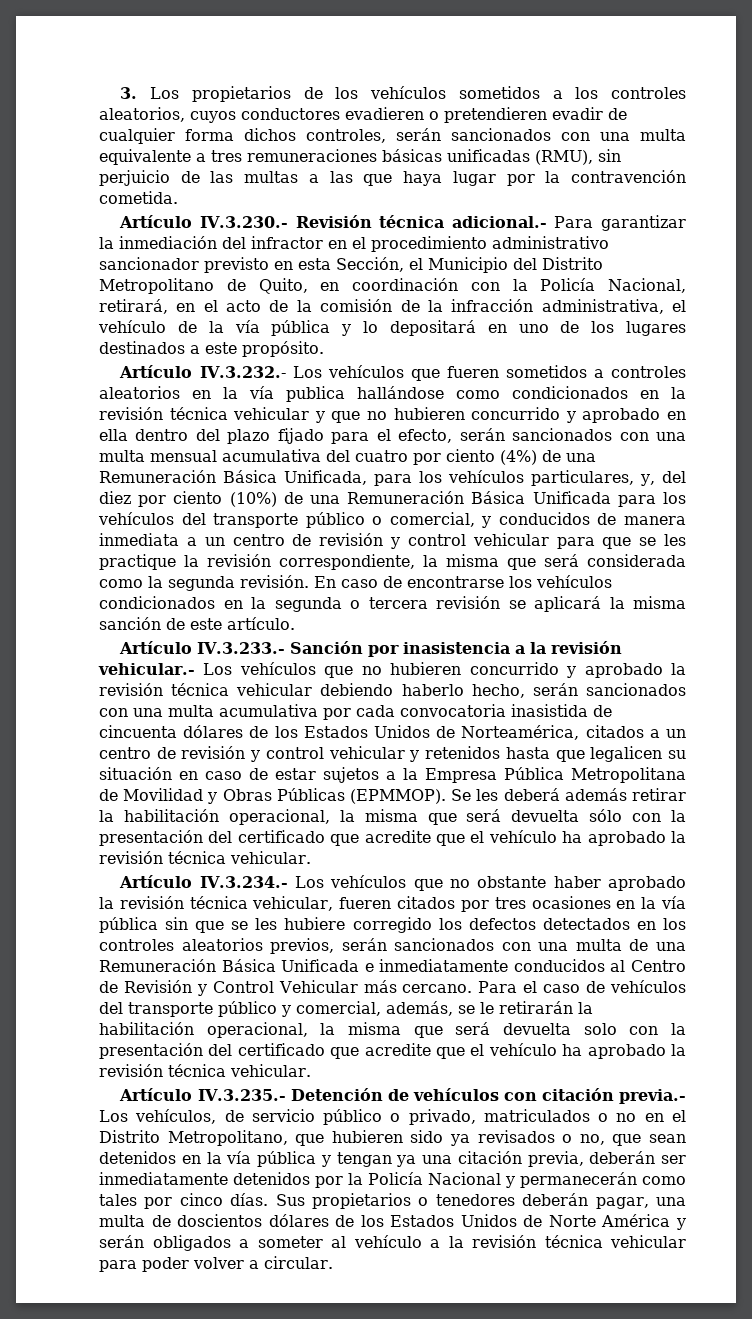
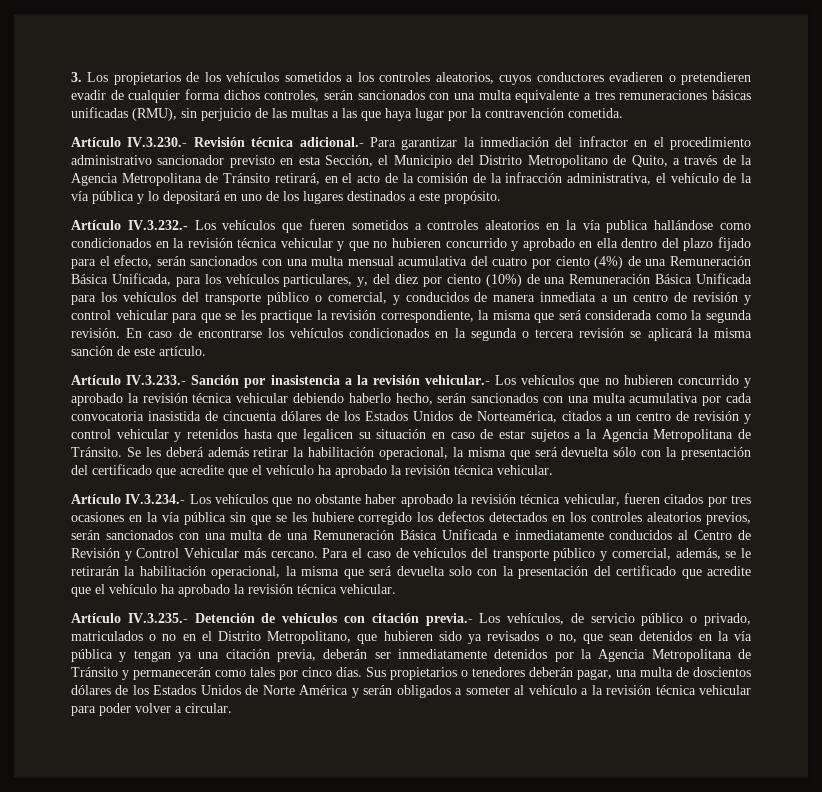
- Artículo IV.3.230.- Revisión técnica adicional.- Para garantizar la inmediación del infractor en el procedimiento administrativo sancionador previsto en esta Sección, el Municipio del Distrito Metropolitano de Quito, en coordinación con la Policía Nacional, retirará, en el acto de la comisión de la infracción administrativa, el vehículo de la vía pública y lo depositará en uno de los lugares destinados a este propósito.
+ Artículo IV.3.230.- Revisión técnica adicional.- Para garantizar la inmediación del infractor en el procedimiento administrativo sancionador previsto en esta Sección, el Municipio del Distrito Metropolitano de Quito, a través de la Agencia Metropolitana de Tránsito retirará, en el acto de la comisión de la infracción administrativa, el vehículo de la vía pública y lo depositará en uno de los lugares destinados a este propósito.
- Artículo IV.3.233.- Sanción por inasistencia a la revisión vehicular.- Los vehículos que no hubieren concurrido y aprobado la revisión técnica vehicular debiendo haberlo hecho, serán sancionados con una multa acumulativa por cada convocatoria inasistida de cincuenta dólares de los Estados Unidos de Norteamérica, citados a un centro de revisión y control vehicular y retenidos hasta que legalicen su situación en caso de estar sujetos a la Empresa Pública Metropolitana de Movilidad y Obras Públicas (EPMMOP).
+ Artículo IV.3.233.- Sanción por inasistencia a la revisión vehicular.- Los vehículos que no hubieren concurrido y aprobado la revisión técnica vehicular debiendo haberlo hecho, serán sancionados con una multa acumulativa por cada convocatoria inasistida de cincuenta dólares de los Estados Unidos de Norteamérica, citados a un centro de revisión y control vehicular y retenidos hasta que legalicen su situación en caso de estar sujetos a la Agencia Metropolitana de Tránsito.
- Artículo IV.3.235.- Detención de vehículos con citación previa.- Los vehículos, de servicio público o privado, matriculados o no en el Distrito Metropolitano, que hubieren sido ya revisados o no, que sean detenidos en la vía pública y tengan ya una citación previa, deberán ser inmediatamente detenidos por la Policía Nacional y permanecerán como tales por cinco días.
+ Artículo IV.3.235.- Detención de vehículos con citación previa.- Los vehículos, de servicio público o privado, matriculados o no en el Distrito Metropolitano, que hubieren sido ya revisados o no, que sean detenidos en la vía pública y tengan ya una citación previa, deberán ser inmediatamente detenidos por la Agencia Metropolitana de Tránsito y permanecerán como tales por cinco días.

